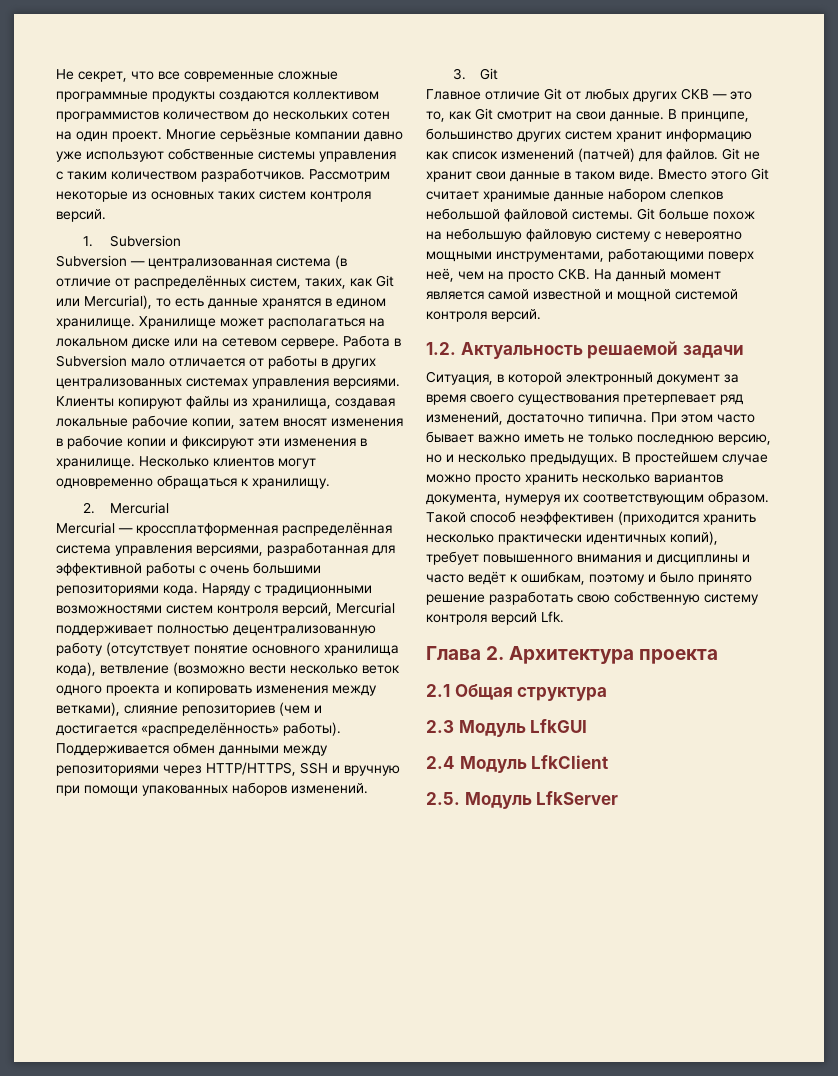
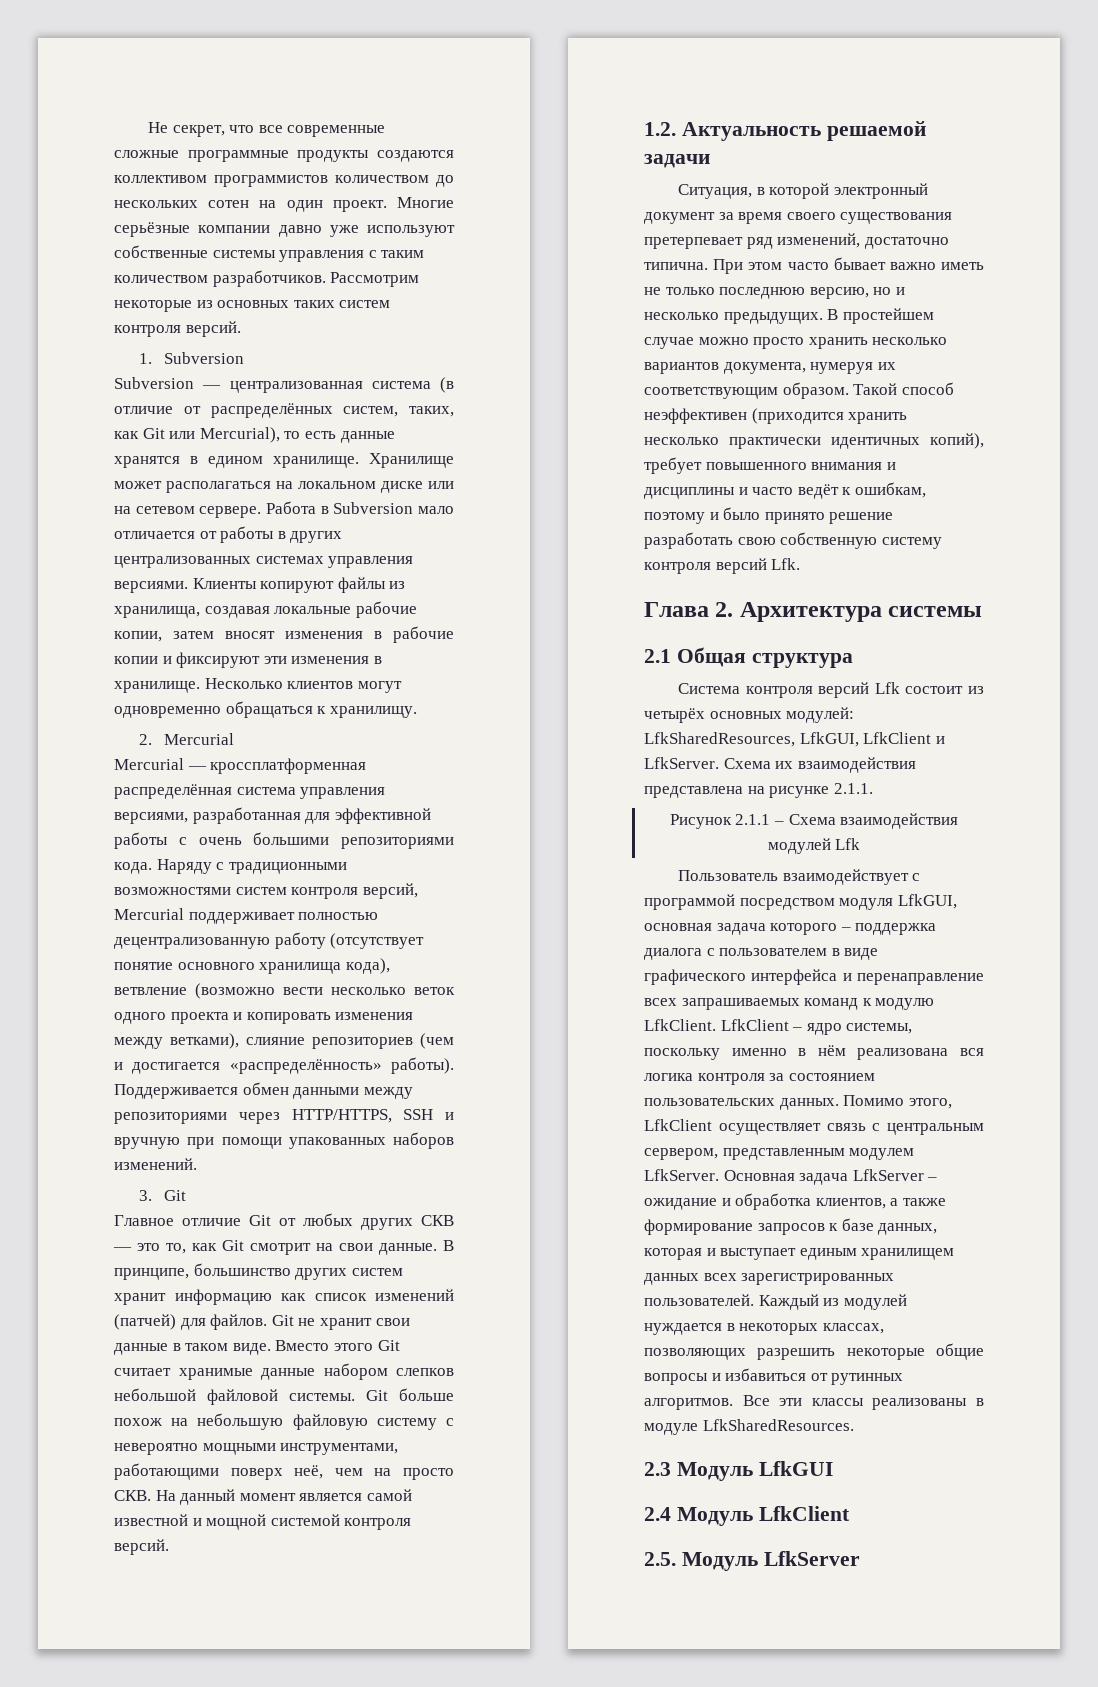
- Глава 2. Архитектура проекта
+ Глава 2. Архитектура системы
+ Система контроля версий Lfk состоит из четырёх основных модулей: LfkSharedResources, LfkGUI, LfkClient и LfkServer. Схема их взаимодействия представлена на рисунке 2.1.1.
+ Рисунок 2.1.1 – Схема взаимодействия модулей Lfk
+ Пользователь взаимодействует с программой посредством модуля LfkGUI, основная задача которого – поддержка диалога с пользователем в виде графического интерфейса и перенаправление всех запрашиваемых команд к модулю LfkClient. LfkClient – ядро системы, поскольку именно в нём реализована вся логика контроля за состоянием пользовательских данных. Помимо этого, LfkClient осуществляет связь с центральным сервером, представленным модулем LfkServer. Основная задача LfkServer – ожидание и обработка клиентов, а также формирование запросов к базе данных, которая и выступает единым хранилищем данных всех зарегистрированных пользователей. Каждый из модулей нуждается в некоторых классах, позволяющих разрешить некоторые общие вопросы и избавиться от рутинных алгоритмов. Все эти классы реализованы в модуле LfkSharedResources.

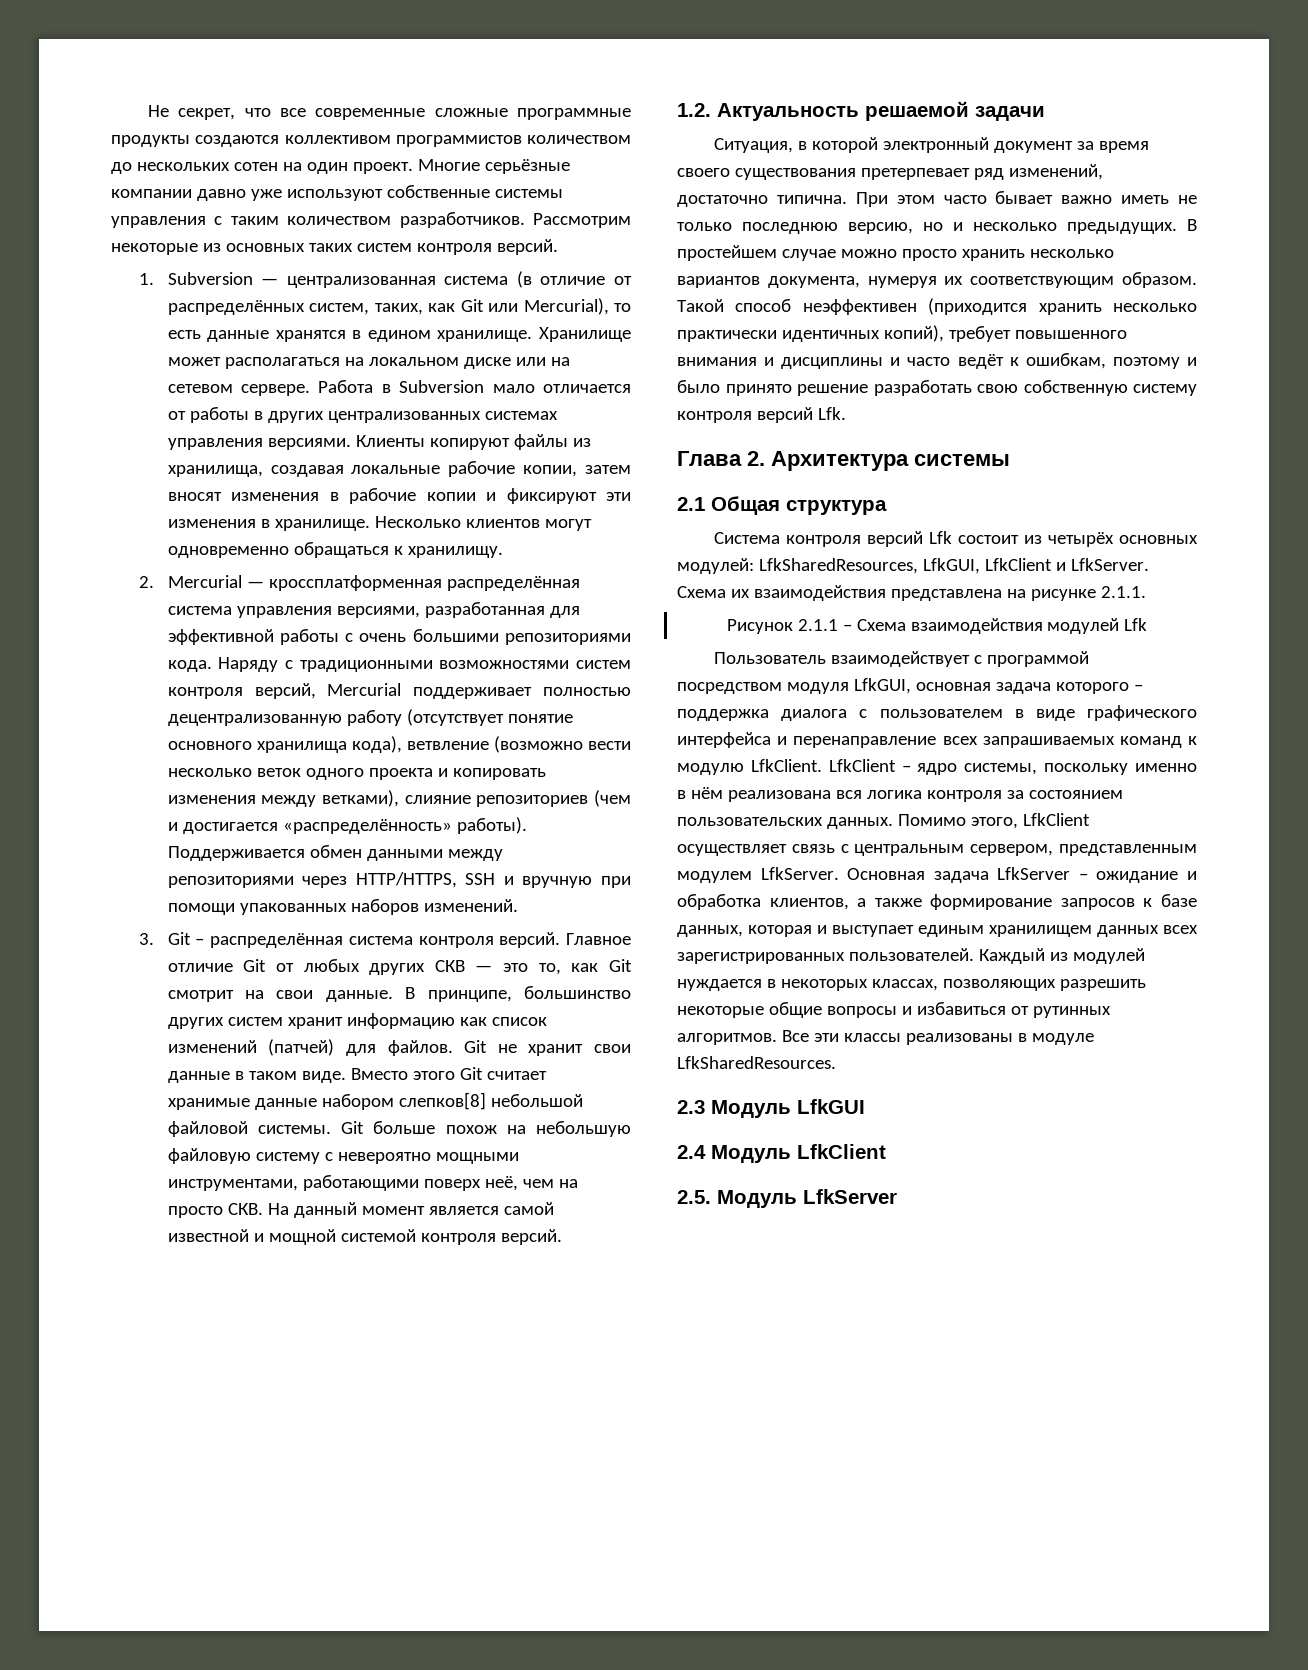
- 1. Subversion
- Subversion — централизованная система (в отличие от распределённых систем, таких, как Git или Mercurial), то есть данные хранятся в едином хранилище.
+ 1. Subversion — централизованная система (в отличие от распределённых систем, таких, как Git или Mercurial), то есть данные хранятся в едином хранилище.
- 2. Mercurial
- Mercurial — кроссплатформенная распределённая система управления версиями, разработанная для эффективной работы с очень большими репозиториями кода.
+ 2. Mercurial — кроссплатформенная распределённая система управления версиями, разработанная для эффективной работы с очень большими репозиториями кода.
- 3. Git
- Главное отличие Git от любых других СКВ — это то, как Git смотрит на свои данные.
+ 3. Git – распределённая система контроля версий. Главное отличие Git от любых других СКВ — это то, как Git смотрит на свои данные.
- Вместо этого Git считает хранимые данные набором слепков небольшой файловой системы.
+ Вместо этого Git считает хранимые данные набором слепков[8] небольшой файловой системы.

